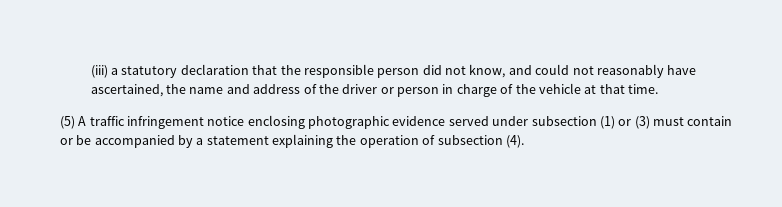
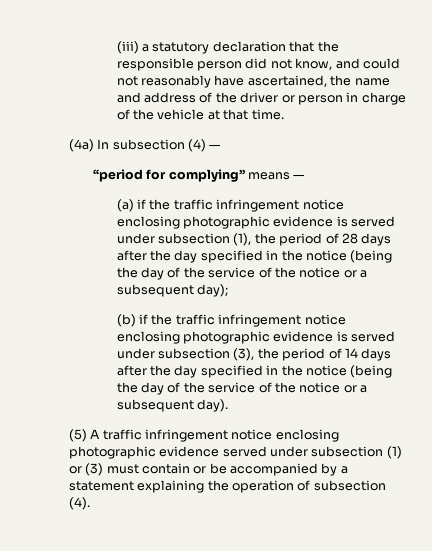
+ (4a) In subsection (4) —
+ “period for complying” means —
+ (a) if the traffic infringement notice enclosing photographic evidence is served under subsection (1), the period of 28 days after the day specified in the notice (being the day of the service of the notice or a subsequent day);
+ (b) if the traffic infringement notice enclosing photographic evidence is served under subsection (3), the period of 14 days after the day specified in the notice (being the day of the service of the notice or a subsequent day).

